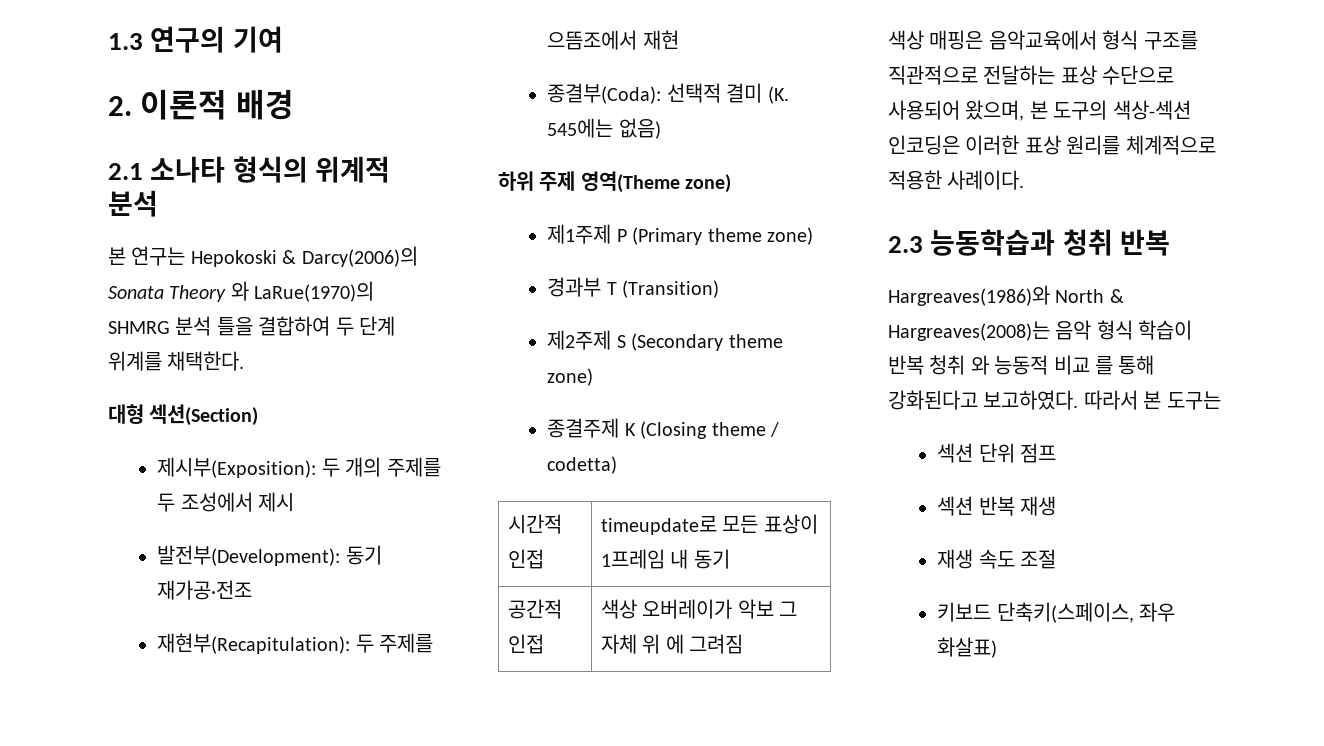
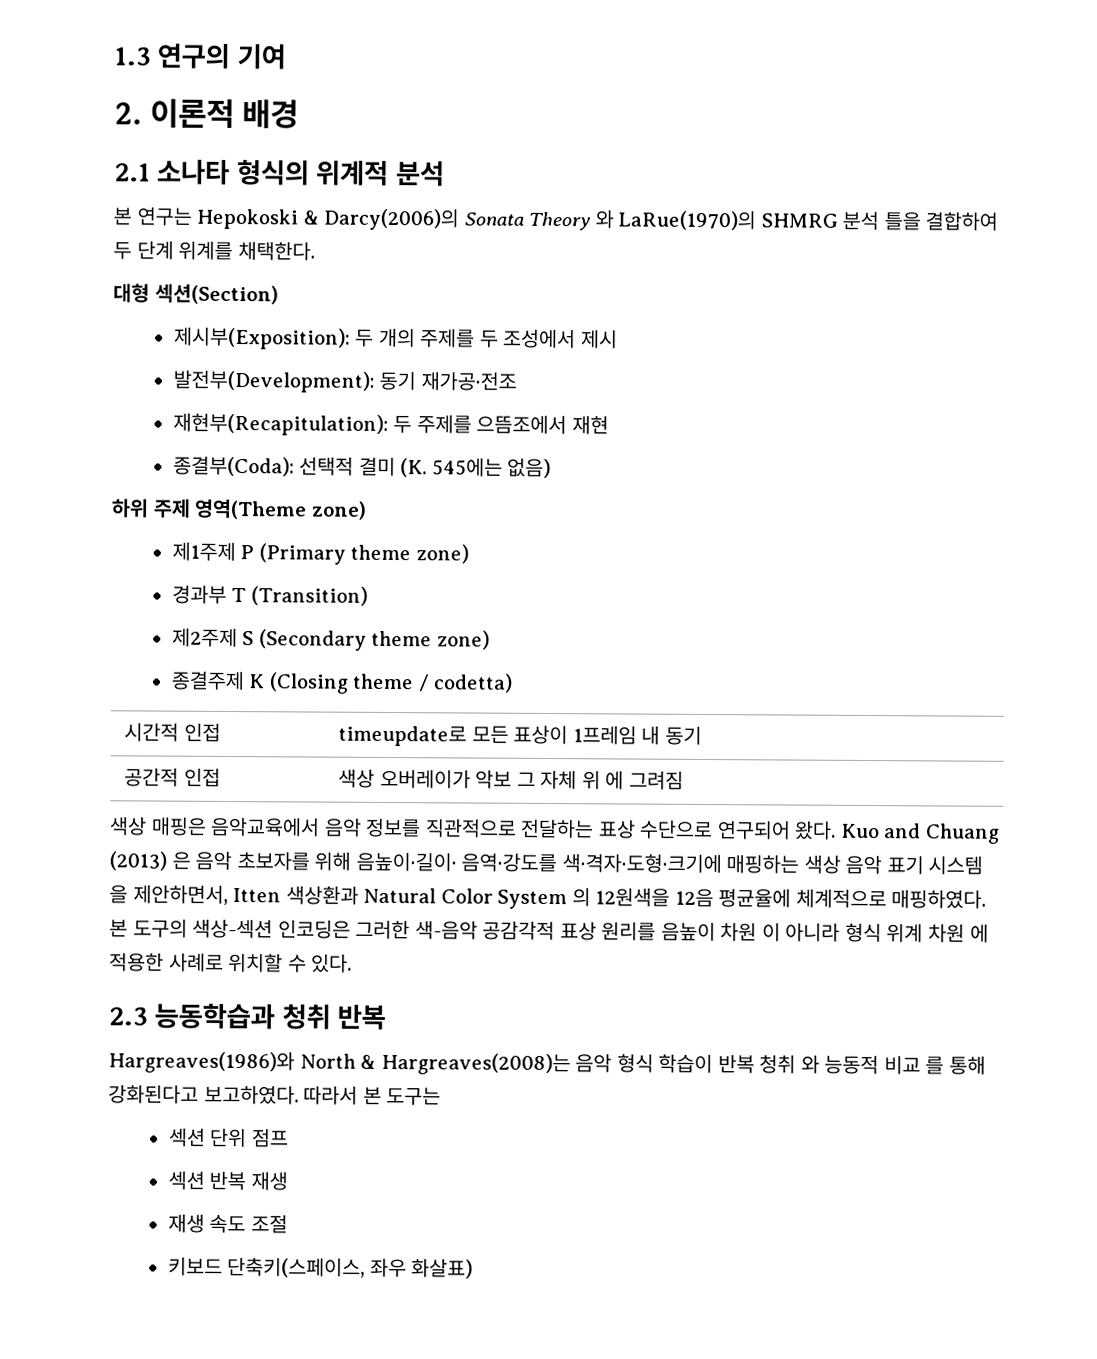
- 색상 매핑은 음악교육에서 형식 구조를 직관적으로 전달하는 표상 수단으로 사용되어 왔으며, 본 도구의 색상-섹션 인코딩은 이러한 표상 원리를 체계적으로 적용한 사례이다.
+ 색상 매핑은 음악교육에서 음악 정보를 직관적으로 전달하는 표상 수단으로 연구되어 왔다. Kuo and Chuang (2013) 은 음악 초보자를 위해 음높이·길이· 음역·강도를 색·격자·도형·크기에 매핑하는 색상 음악 표기 시스템 을 제안하면서, Itten 색상환과 Natural Color System 의 12원색을 12음 평균율에 체계적으로 매핑하였다. 본 도구의 색상-섹션 인코딩은 그러한 색-음악 공감각적 표상 원리를 음높이 차원 이 아니라 형식 위계 차원 에 적용한 사례로 위치할 수 있다.

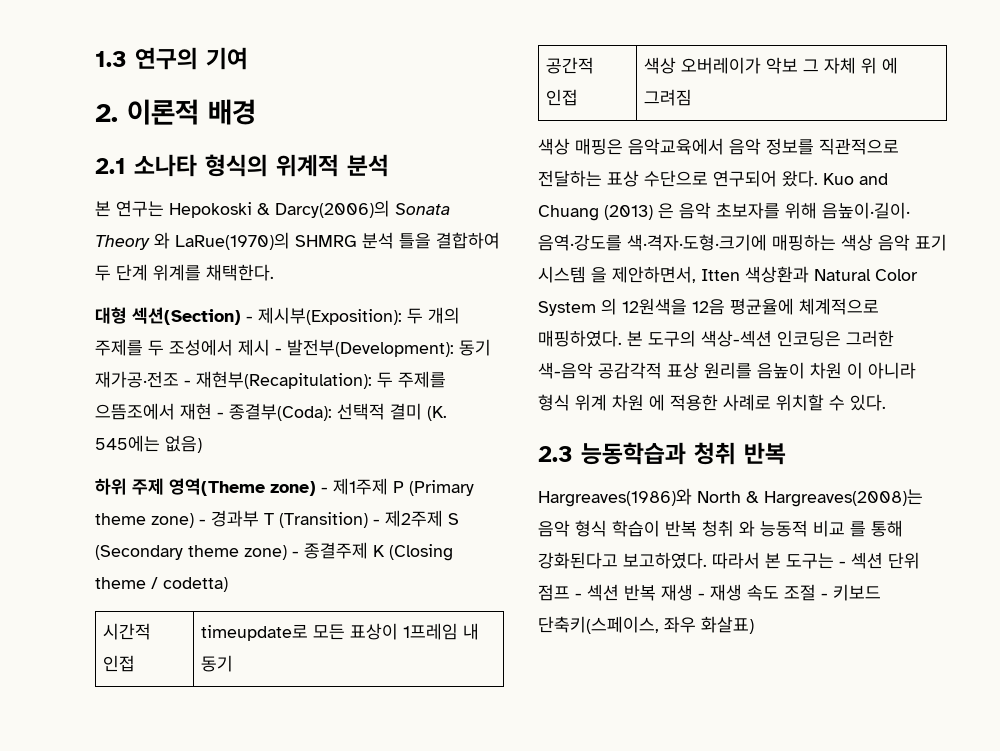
- 대형 섹션(Section)
- 제시부(Exposition): 두 개의 주제를 두 조성에서 제시
- 발전부(Development): 동기 재가공·전조
- 재현부(Recapitulation): 두 주제를 으뜸조에서 재현
- 종결부(Coda): 선택적 결미 (K. 545에는 없음)
+ 대형 섹션(Section) - 제시부(Exposition): 두 개의 주제를 두 조성에서 제시 - 발전부(Development): 동기 재가공·전조 - 재현부(Recapitulation): 두 주제를 으뜸조에서 재현 - 종결부(Coda): 선택적 결미 (K. 545에는 없음)
- 하위 주제 영역(Theme zone)
- 제1주제 P (Primary theme zone)
- 경과부 T (Transition)
- 제2주제 S (Secondary theme zone)
- 종결주제 K (Closing theme / codetta)
+ 하위 주제 영역(Theme zone) - 제1주제 P (Primary theme zone) - 경과부 T (Transition) - 제2주제 S (Secondary theme zone) - 종결주제 K (Closing theme / codetta)
- 따라서 본 도구는
- 섹션 단위 점프
- 섹션 반복 재생
- 재생 속도 조절
- 키보드 단축키(스페이스, 좌우 화살표)
+ 따라서 본 도구는 - 섹션 단위 점프 - 섹션 반복 재생 - 재생 속도 조절 - 키보드 단축키(스페이스, 좌우 화살표)

